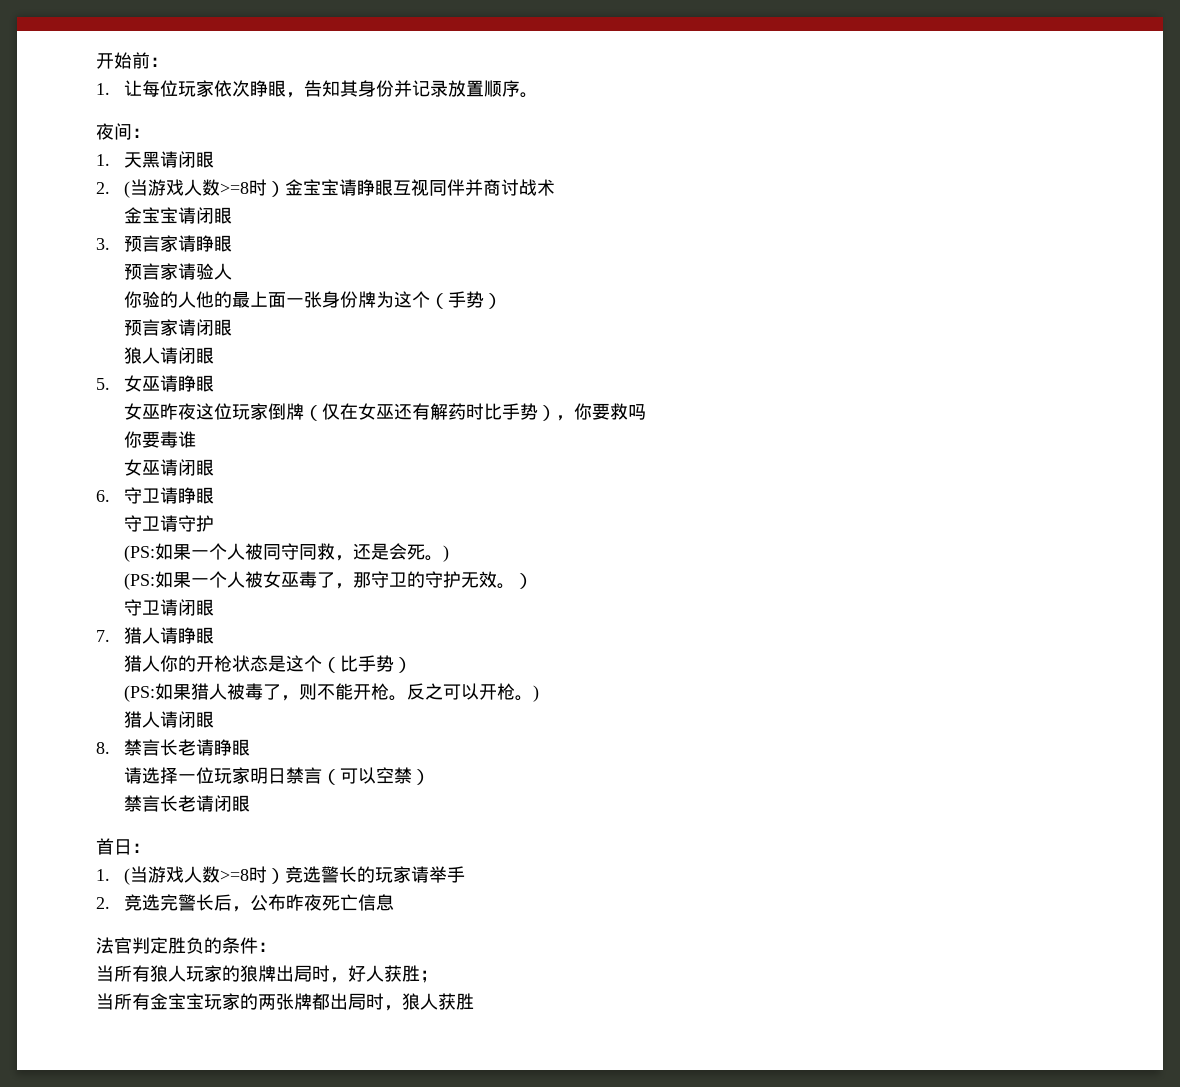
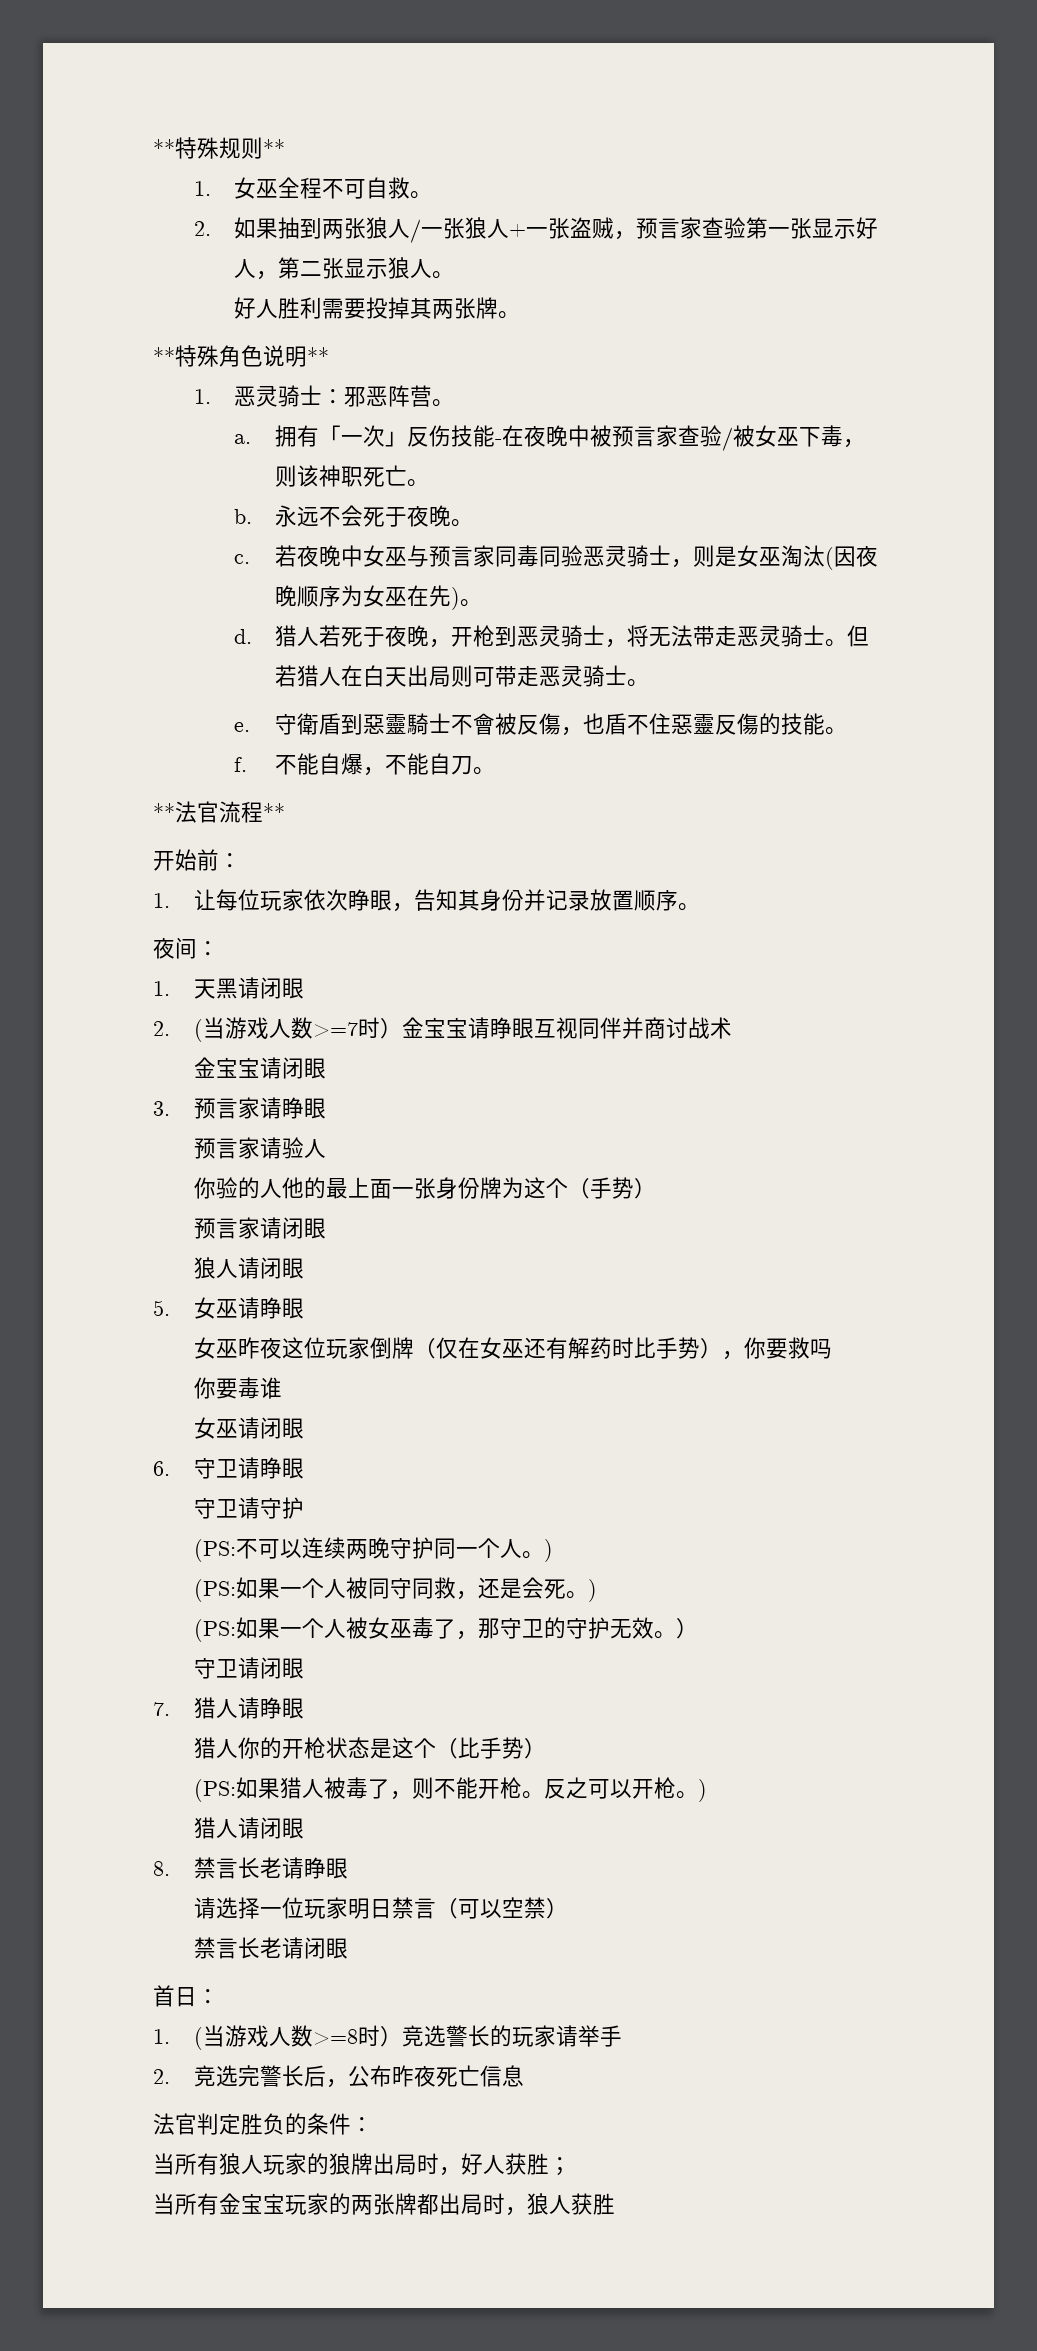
+ **特殊规则**
+ 1.女巫全程不可自救。
+ 2.如果抽到两张狼人/一张狼人+一张盗贼，预言家查验第一张显示好人，第二张显示狼人。
+ 好人胜利需要投掉其两张牌。
+ **特殊角色说明**
+ 1.恶灵骑士：邪恶阵营。
+ a.拥有「一次」反伤技能-在夜晚中被预言家查验/被女巫下毒，则该神职死亡。
+ b.永远不会死于夜晚。
+ c.若夜晚中女巫与预言家同毒同验恶灵骑士，则是女巫淘汰(因夜晚顺序为女巫在先)。
+ d.猎人若死于夜晚，开枪到恶灵骑士，将无法带走恶灵骑士。但若猎人在白天出局则可带走恶灵骑士。
+ e.守衛盾到惡靈騎士不會被反傷，也盾不住惡靈反傷的技能。
+ f.不能自爆，不能自刀。
+ **法官流程**
- 2. (当游戏人数>=8时）金宝宝请睁眼互视同伴并商讨战术
+ 2. (当游戏人数>=7时）金宝宝请睁眼互视同伴并商讨战术
+ (PS:不可以连续两晚守护同一个人。)

